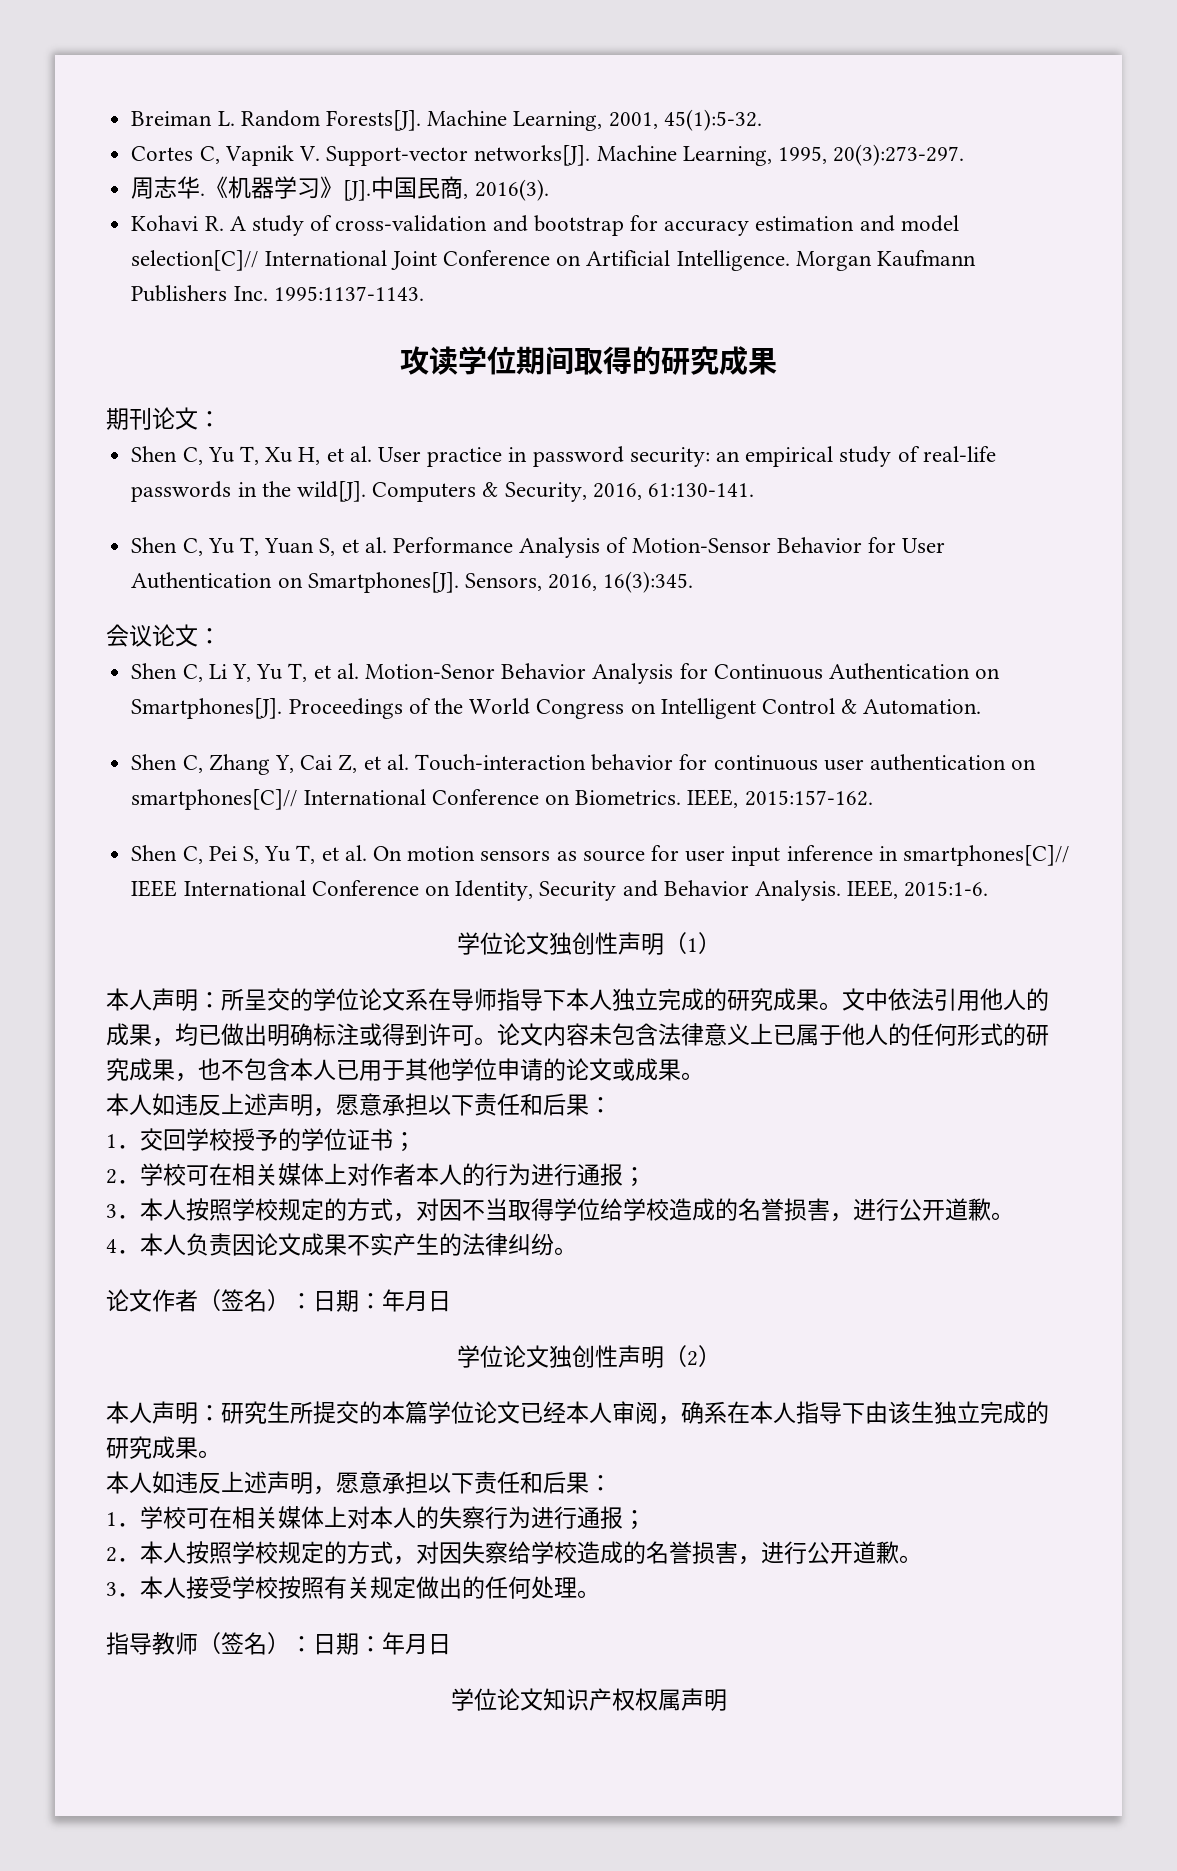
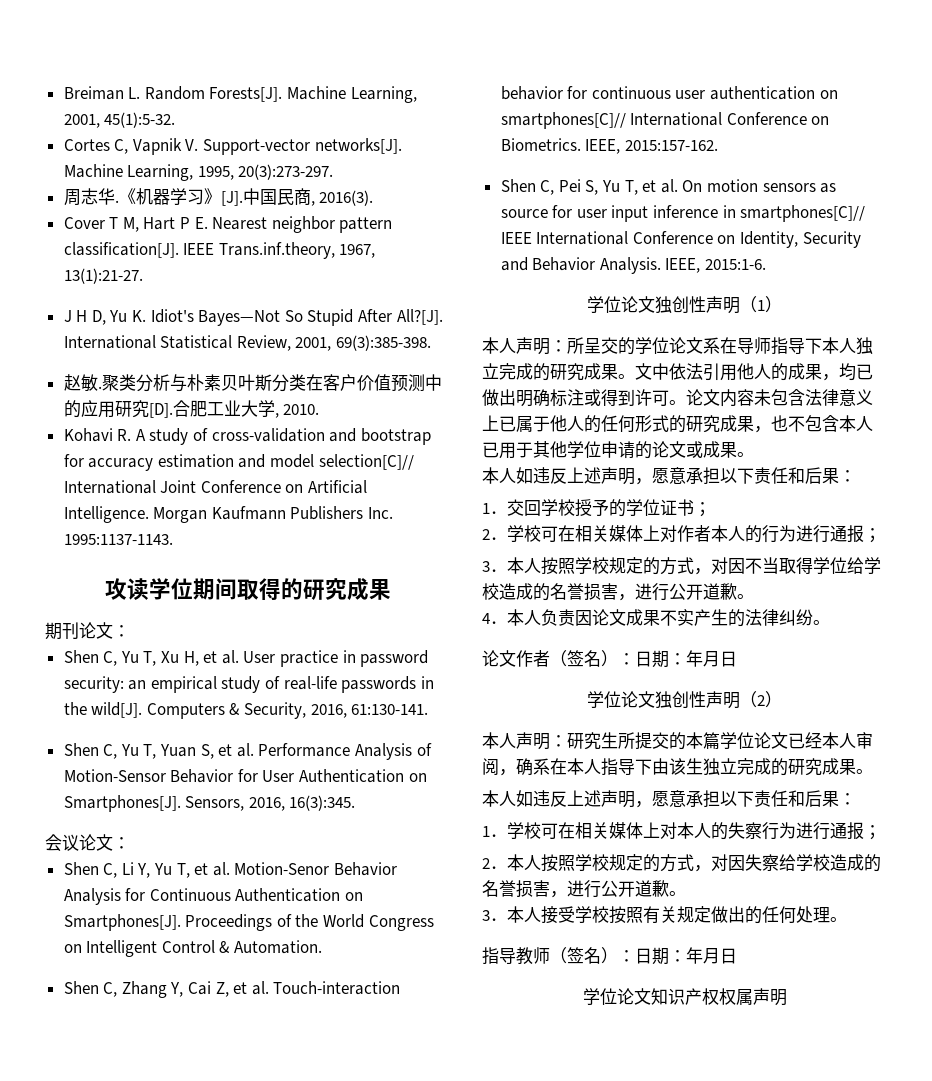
+ Cover T M, Hart P E. Nearest neighbor pattern classification[J]. IEEE Trans.inf.theory, 1967, 13(1):21-27.
+ J H D, Yu K. Idiot's Bayes—Not So Stupid After All?[J]. International Statistical Review, 2001, 69(3):385-398.
+ 赵敏.聚类分析与朴素贝叶斯分类在客户价值预测中的应用研究[D].合肥工业大学, 2010.

